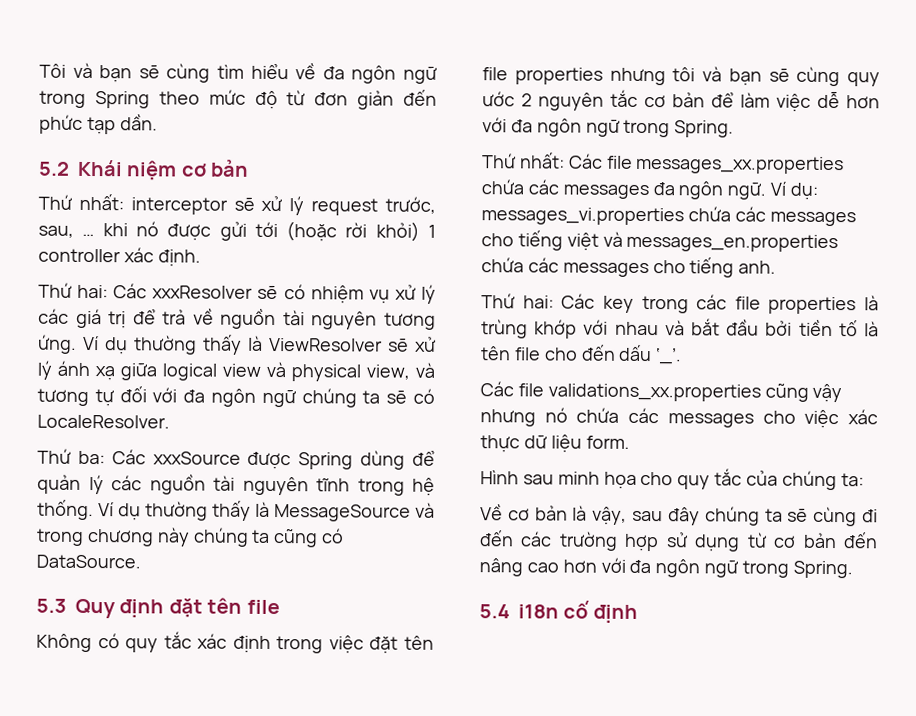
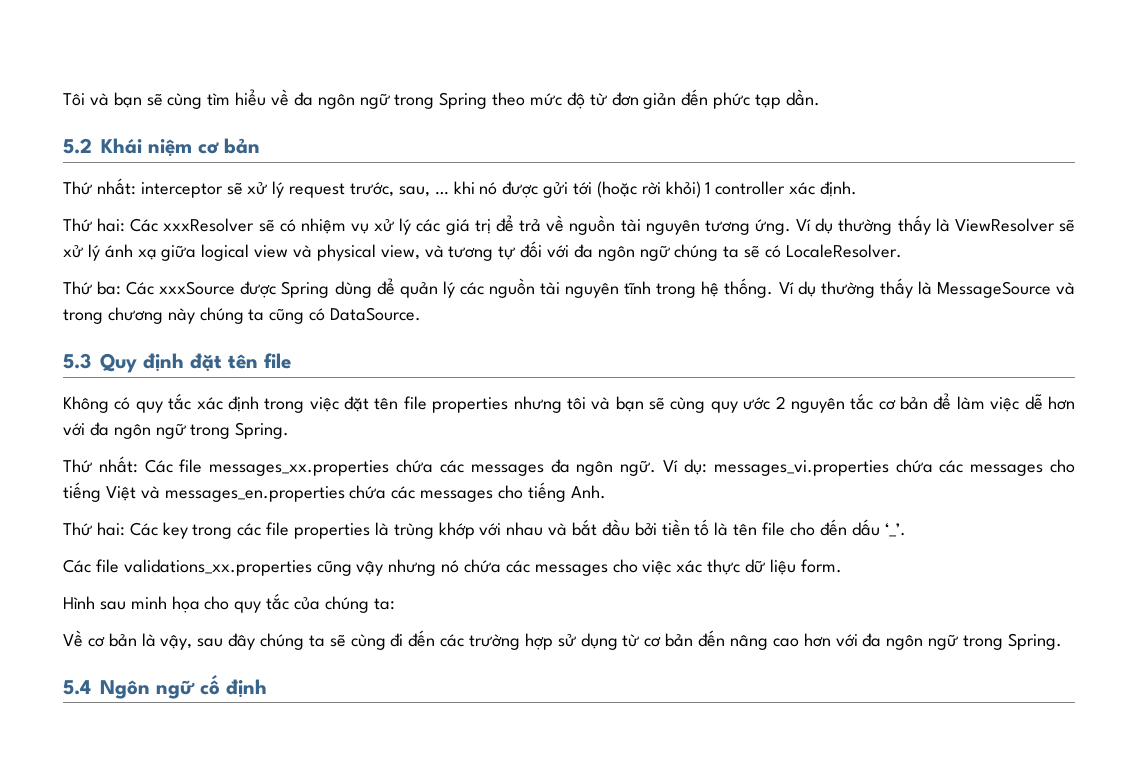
- Ví dụ: messages_vi.properties chứa các messages cho tiếng việt và messages_en.properties chứa các messages cho tiếng anh.
+ Ví dụ: messages_vi.properties chứa các messages cho tiếng Việt và messages_en.properties chứa các messages cho tiếng Anh.
- 5.4 i18n cố định
+ 5.4 Ngôn ngữ cố định

